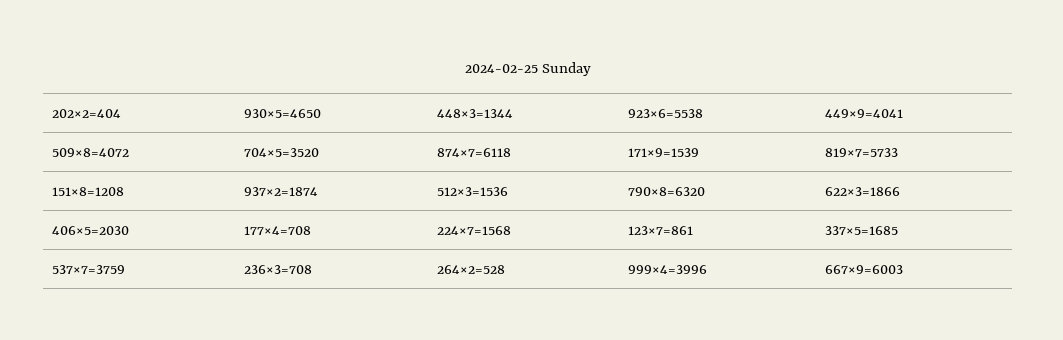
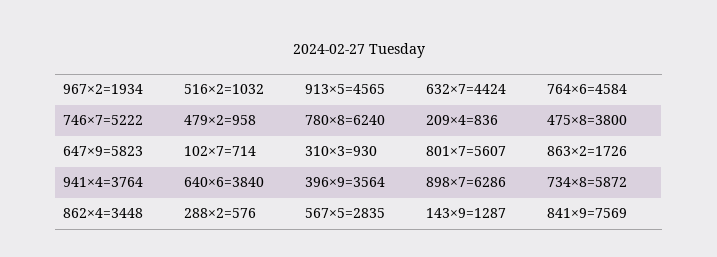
- 2024-02-25 Sunday
- 202×2=404 | 930×5=4650 | 448×3=1344 | 923×6=5538 | 449×9=4041
- 509×8=4072 | 704×5=3520 | 874×7=6118 | 171×9=1539 | 819×7=5733
- 151×8=1208 | 937×2=1874 | 512×3=1536 | 790×8=6320 | 622×3=1866
- 406×5=2030 | 177×4=708 | 224×7=1568 | 123×7=861 | 337×5=1685
- 537×7=3759 | 236×3=708 | 264×2=528 | 999×4=3996 | 667×9=6003
+ 2024-02-27 Tuesday
+ 967×2=1934 | 516×2=1032 | 913×5=4565 | 632×7=4424 | 764×6=4584
+ 746×7=5222 | 479×2=958 | 780×8=6240 | 209×4=836 | 475×8=3800
+ 647×9=5823 | 102×7=714 | 310×3=930 | 801×7=5607 | 863×2=1726
+ 941×4=3764 | 640×6=3840 | 396×9=3564 | 898×7=6286 | 734×8=5872
+ 862×4=3448 | 288×2=576 | 567×5=2835 | 143×9=1287 | 841×9=7569

